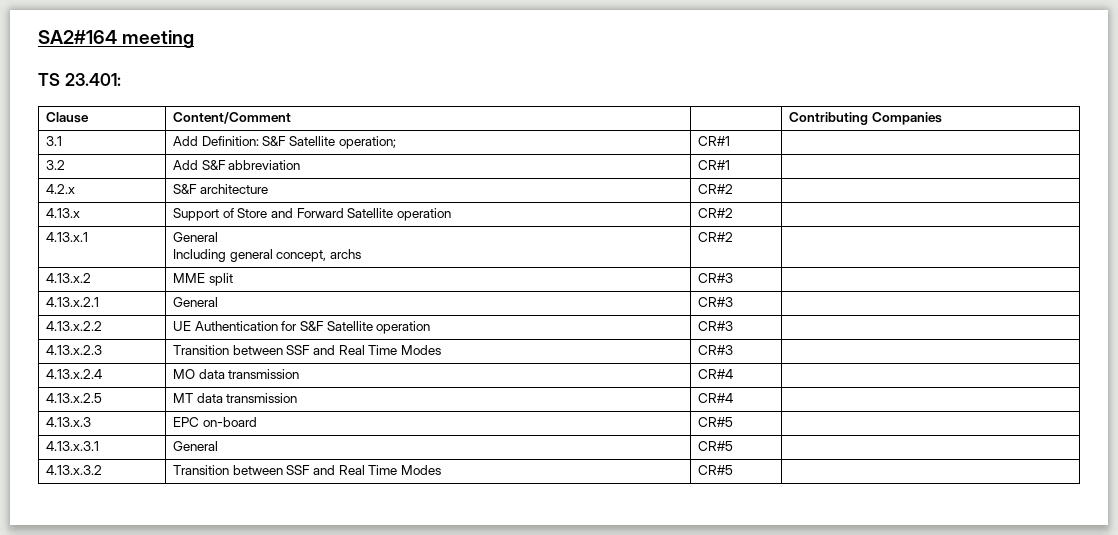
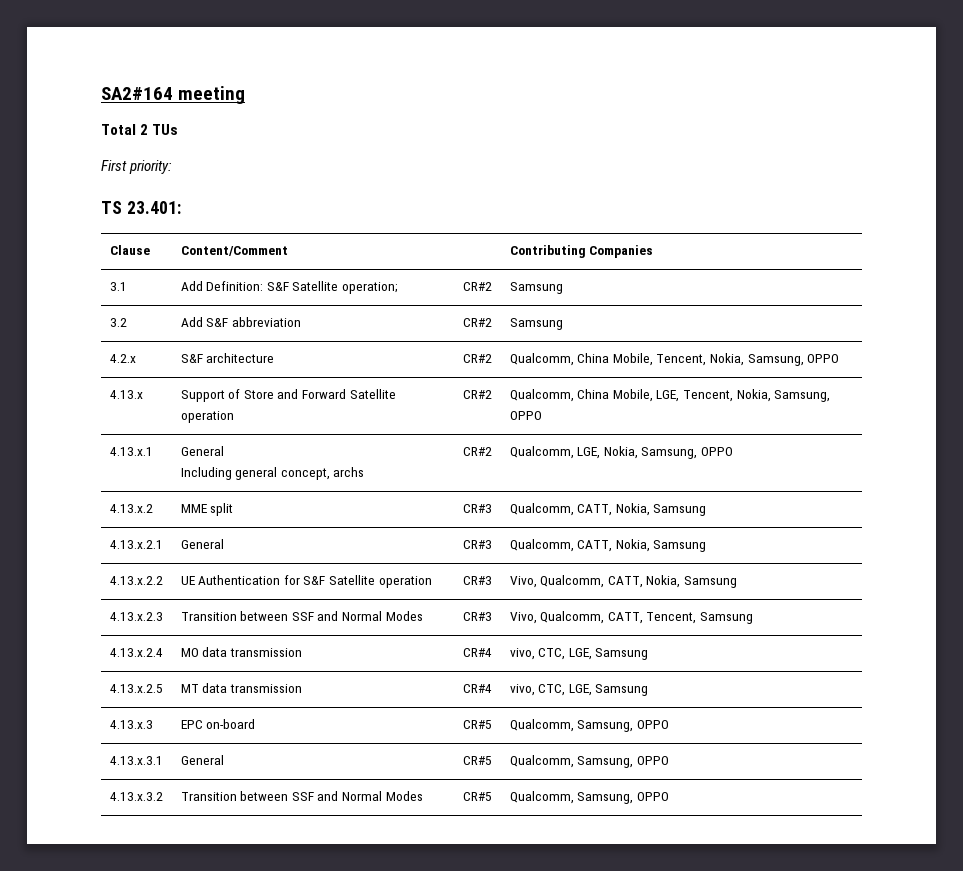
+ Total 2 TUs
+ First priority:
- 3.1 | Add Definition: S&F Satellite operation; | CR#1 |
+ 3.1 | Add Definition: S&F Satellite operation; | CR#2 | Samsung
- 3.2 | Add S&F abbreviation | CR#1 |
+ 3.2 | Add S&F abbreviation | CR#2 | Samsung
- 4.2.x | S&F architecture | CR#2 |
+ 4.2.x | S&F architecture | CR#2 | Qualcomm, China Mobile, Tencent, Nokia, Samsung, OPPO
- 4.13.x | Support of Store and Forward Satellite operation | CR#2 |
+ 4.13.x | Support of Store and Forward Satellite operation | CR#2 | Qualcomm, China Mobile, LGE, Tencent, Nokia, Samsung, OPPO
  4.13.x.1 | General
- Including general concept, archs | CR#2 |
+ Including general concept, archs | CR#2 | Qualcomm, LGE, Nokia, Samsung, OPPO
- 4.13.x.2 | MME split | CR#3 |
+ 4.13.x.2 | MME split | CR#3 | Qualcomm, CATT, Nokia, Samsung
- 4.13.x.2.1 | General | CR#3 |
+ 4.13.x.2.1 | General | CR#3 | Qualcomm, CATT, Nokia, Samsung
- 4.13.x.2.2 | UE Authentication for S&F Satellite operation | CR#3 |
+ 4.13.x.2.2 | UE Authentication for S&F Satellite operation | CR#3 | Vivo, Qualcomm, CATT, Nokia, Samsung
- 4.13.x.2.3 | Transition between SSF and Real Time Modes | CR#3 |
+ 4.13.x.2.3 | Transition between SSF and Normal Modes | CR#3 | Vivo, Qualcomm, CATT, Tencent, Samsung
- 4.13.x.2.4 | MO data transmission | CR#4 |
+ 4.13.x.2.4 | MO data transmission | CR#4 | vivo, CTC, LGE, Samsung
- 4.13.x.2.5 | MT data transmission | CR#4 |
+ 4.13.x.2.5 | MT data transmission | CR#4 | vivo, CTC, LGE, Samsung
- 4.13.x.3 | EPC on-board | CR#5 |
+ 4.13.x.3 | EPC on-board | CR#5 | Qualcomm, Samsung, OPPO
- 4.13.x.3.1 | General | CR#5 |
+ 4.13.x.3.1 | General | CR#5 | Qualcomm, Samsung, OPPO
- 4.13.x.3.2 | Transition between SSF and Real Time Modes | CR#5 |
+ 4.13.x.3.2 | Transition between SSF and Normal Modes | CR#5 | Qualcomm, Samsung, OPPO

